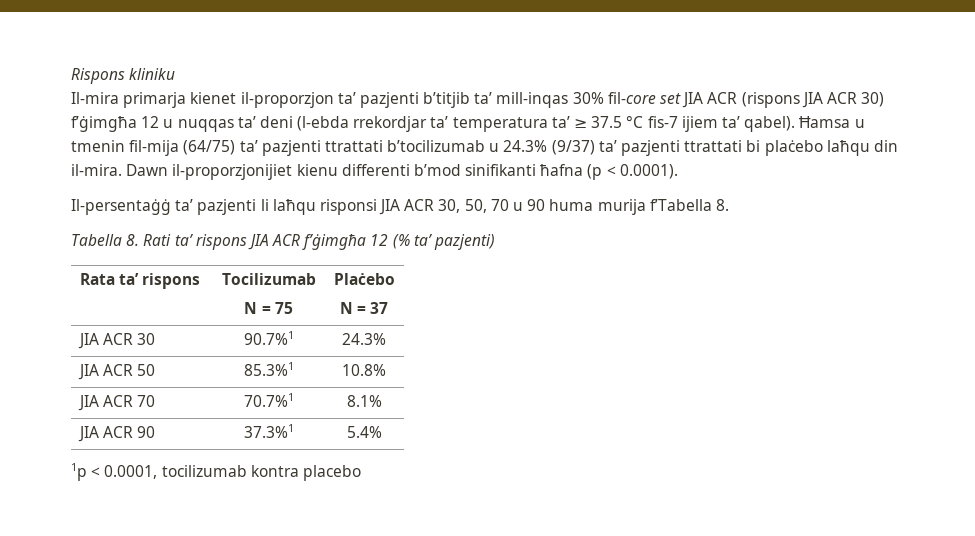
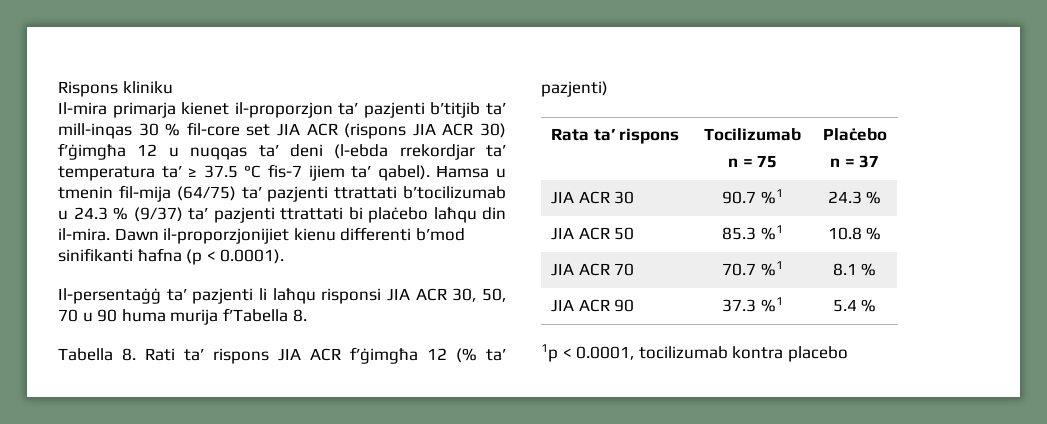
- Il-mira primarja kienet il-proporzjon ta’ pazjenti b’titjib ta’ mill-inqas 30% fil-core set JIA ACR (rispons JIA ACR 30) f’ġimgħa 12 u nuqqas ta’ deni (l-ebda rrekordjar ta’ temperatura ta’ ≥ 37.5 °C fis-7 ijiem ta’ qabel).
+ Il-mira primarja kienet il-proporzjon ta’ pazjenti b’titjib ta’ mill-inqas 30 % fil-core set JIA ACR (rispons JIA ACR 30) f’ġimgħa 12 u nuqqas ta’ deni (l-ebda rrekordjar ta’ temperatura ta’ ≥ 37.5 °C fis-7 ijiem ta’ qabel).
- Ħamsa u tmenin fil-mija (64/75) ta’ pazjenti ttrattati b’tocilizumab u 24.3% (9/37) ta’ pazjenti ttrattati bi plaċebo laħqu din il-mira.
+ Ħamsa u tmenin fil-mija (64/75) ta’ pazjenti ttrattati b’tocilizumab u 24.3 % (9/37) ta’ pazjenti ttrattati bi plaċebo laħqu din il-mira.
  Rata ta’ rispons | Tocilizumab
- N = 75 | Plaċebo
- N = 37
+ n = 75 | Plaċebo
+ n = 37
- JIA ACR 30 | 90.7%1 | 24.3%
+ JIA ACR 30 | 90.7 %1 | 24.3 %
- JIA ACR 50 | 85.3%1 | 10.8%
+ JIA ACR 50 | 85.3 %1 | 10.8 %
- JIA ACR 70 | 70.7%1 | 8.1%
+ JIA ACR 70 | 70.7 %1 | 8.1 %
- JIA ACR 90 | 37.3%1 | 5.4%
+ JIA ACR 90 | 37.3 %1 | 5.4 %

